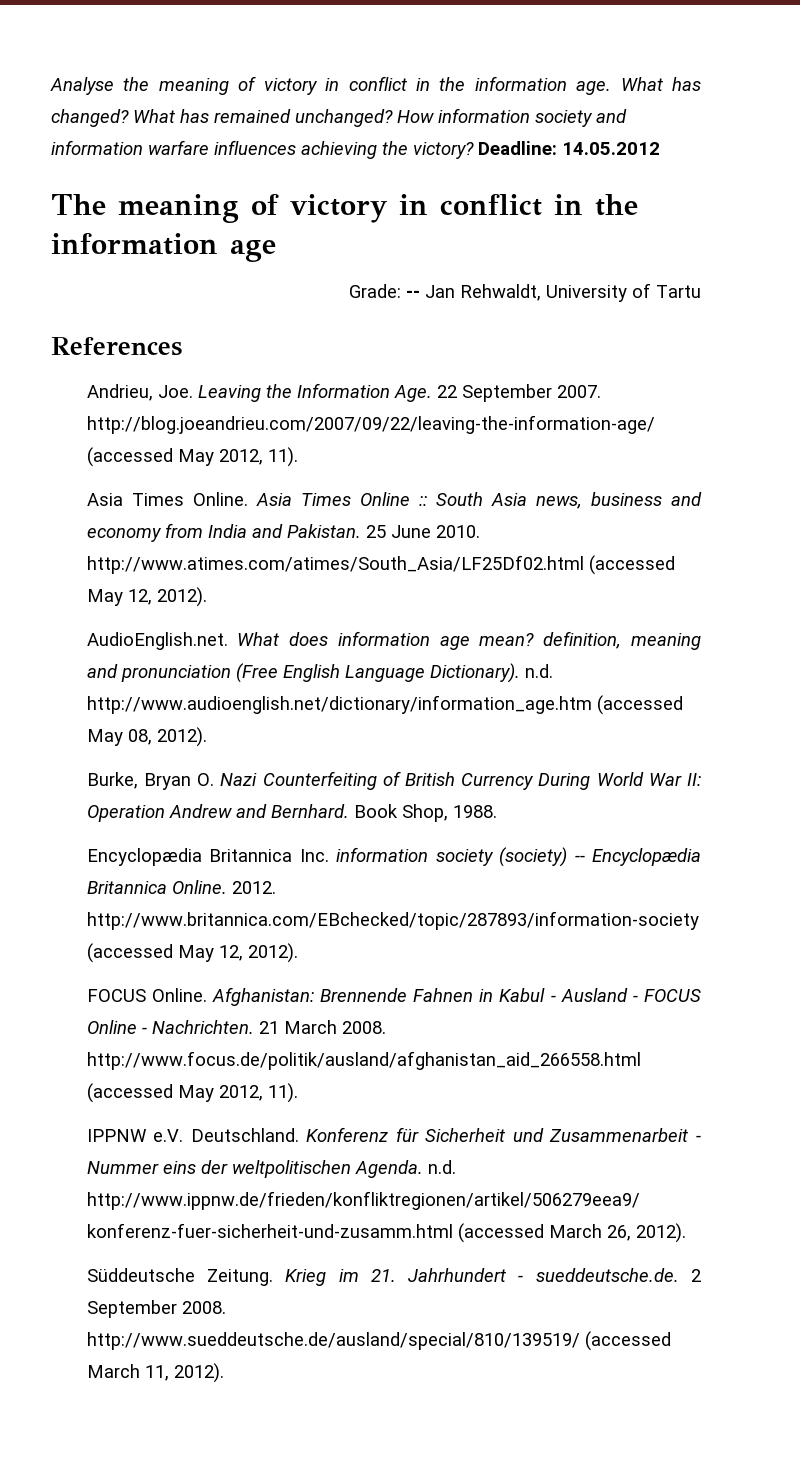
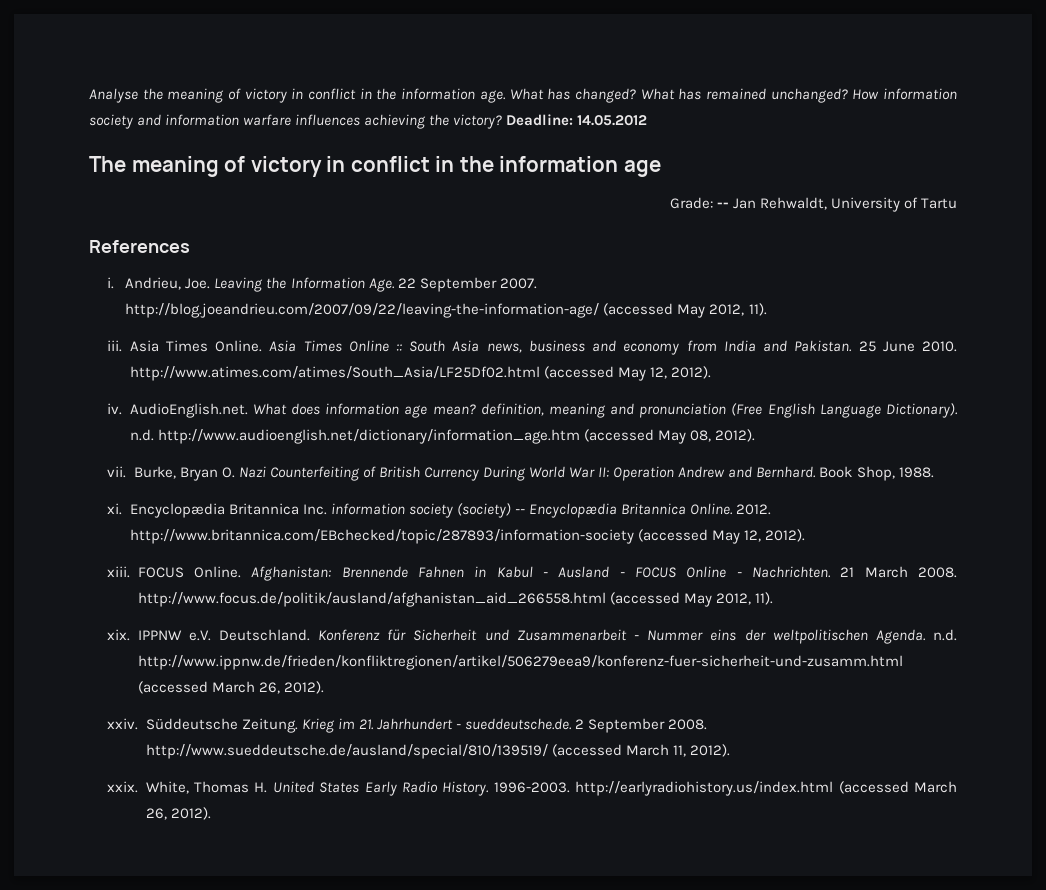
+ i.
+ iii.
+ iv.
+ vii.
+ xi.
+ xiii.
+ xix.
+ xxiv.
+ xxix. White, Thomas H. United States Early Radio History. 1996-2003. http://earlyradiohistory.us/index.html (accessed March 26, 2012).

